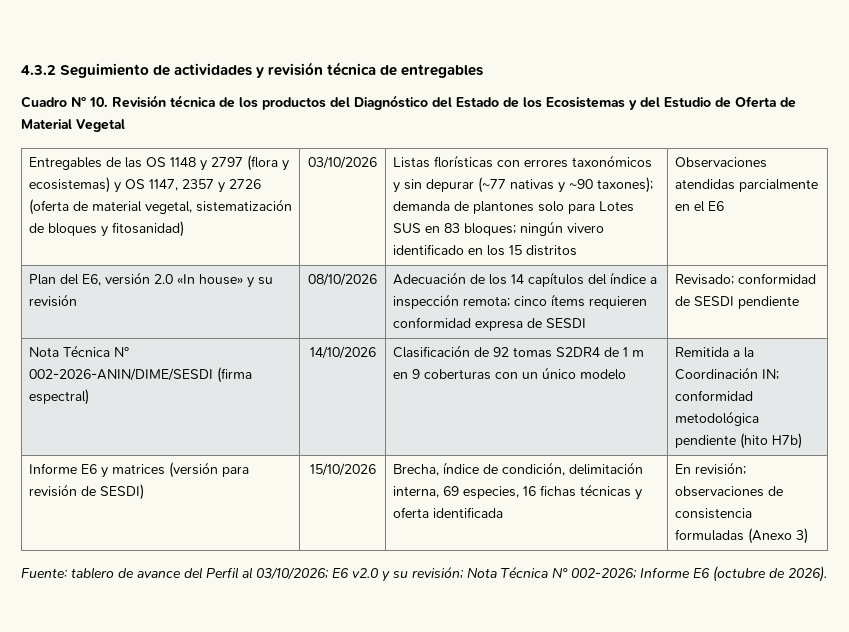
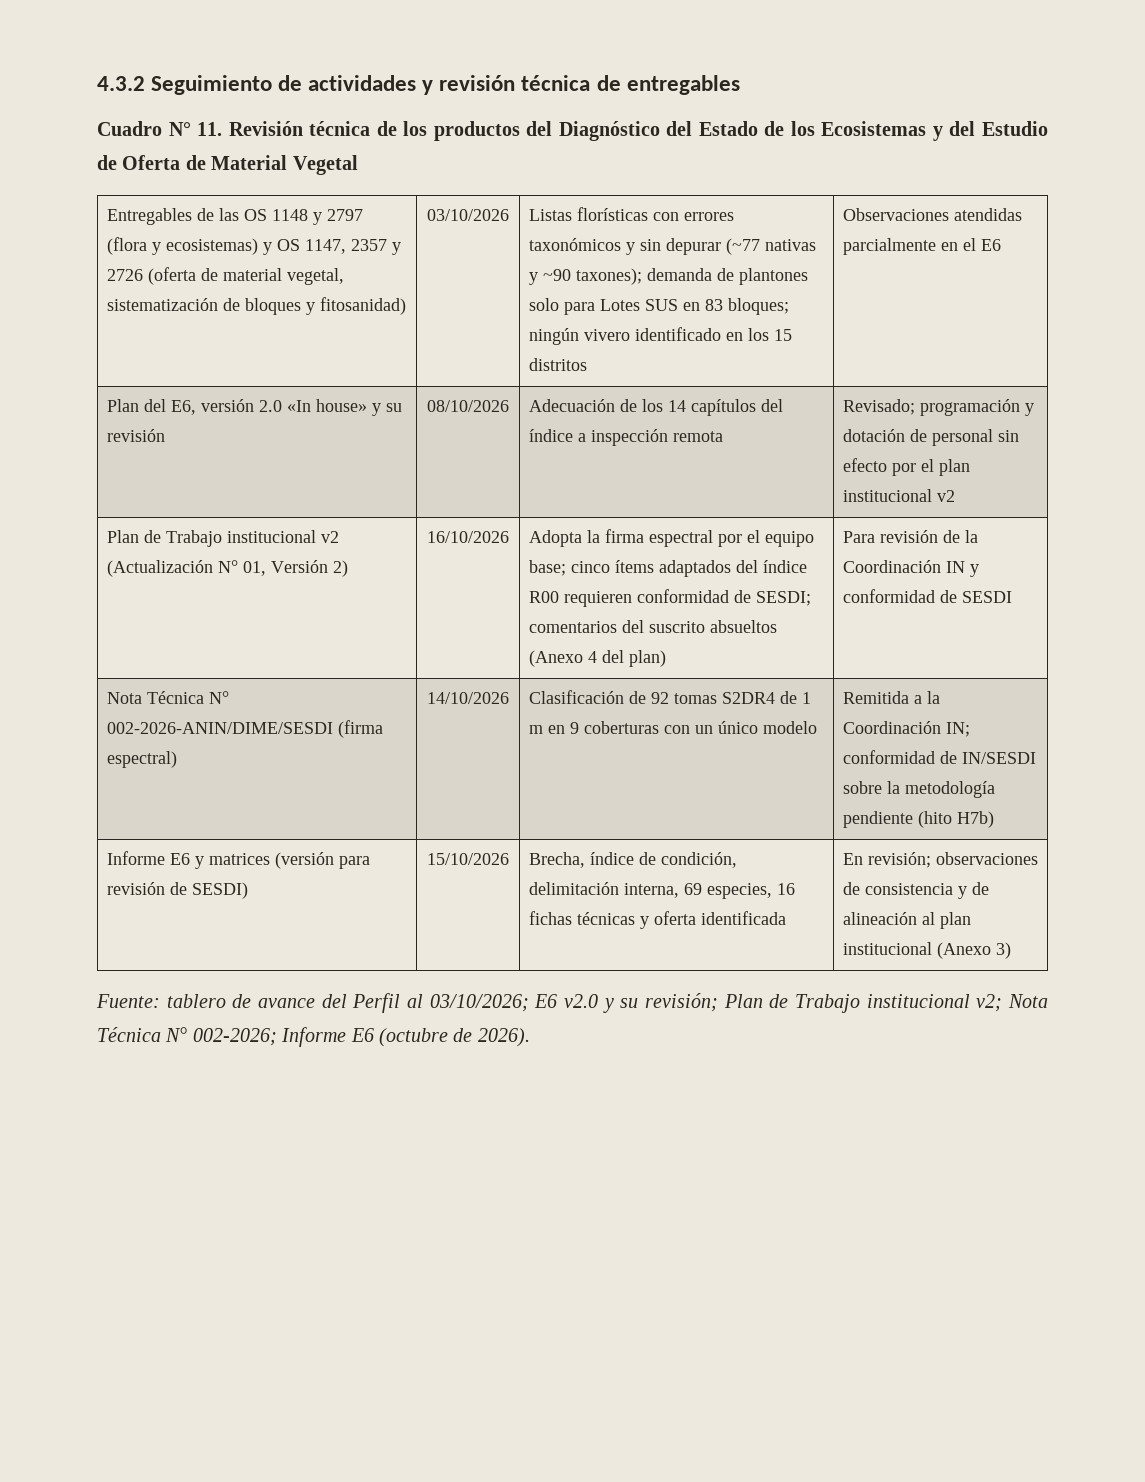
- Cuadro N° 10. Revisión técnica de los productos del Diagnóstico del Estado de los Ecosistemas y del Estudio de Oferta de Material Vegetal
+ Cuadro N° 11. Revisión técnica de los productos del Diagnóstico del Estado de los Ecosistemas y del Estudio de Oferta de Material Vegetal
- Plan del E6, versión 2.0 «In house» y su revisión | 08/10/2026 | Adecuación de los 14 capítulos del índice a inspección remota; cinco ítems requieren conformidad expresa de SESDI | Revisado; conformidad de SESDI pendiente
+ Plan del E6, versión 2.0 «In house» y su revisión | 08/10/2026 | Adecuación de los 14 capítulos del índice a inspección remota | Revisado; programación y dotación de personal sin efecto por el plan institucional v2
+ Plan de Trabajo institucional v2 (Actualización N° 01, Versión 2) | 16/10/2026 | Adopta la firma espectral por el equipo base; cinco ítems adaptados del índice R00 requieren conformidad de SESDI; comentarios del suscrito absueltos (Anexo 4 del plan) | Para revisión de la Coordinación IN y conformidad de SESDI
- Nota Técnica N° 002-2026-ANIN/DIME/SESDI (firma espectral) | 14/10/2026 | Clasificación de 92 tomas S2DR4 de 1 m en 9 coberturas con un único modelo | Remitida a la Coordinación IN; conformidad metodológica pendiente (hito H7b)
+ Nota Técnica N° 002-2026-ANIN/DIME/SESDI (firma espectral) | 14/10/2026 | Clasificación de 92 tomas S2DR4 de 1 m en 9 coberturas con un único modelo | Remitida a la Coordinación IN; conformidad de IN/SESDI sobre la metodología pendiente (hito H7b)
- Informe E6 y matrices (versión para revisión de SESDI) | 15/10/2026 | Brecha, índice de condición, delimitación interna, 69 especies, 16 fichas técnicas y oferta identificada | En revisión; observaciones de consistencia formuladas (Anexo 3)
+ Informe E6 y matrices (versión para revisión de SESDI) | 15/10/2026 | Brecha, índice de condición, delimitación interna, 69 especies, 16 fichas técnicas y oferta identificada | En revisión; observaciones de consistencia y de alineación al plan institucional (Anexo 3)
- Fuente: tablero de avance del Perfil al 03/10/2026; E6 v2.0 y su revisión; Nota Técnica N° 002-2026; Informe E6 (octubre de 2026).
+ Fuente: tablero de avance del Perfil al 03/10/2026; E6 v2.0 y su revisión; Plan de Trabajo institucional v2; Nota Técnica N° 002-2026; Informe E6 (octubre de 2026).

